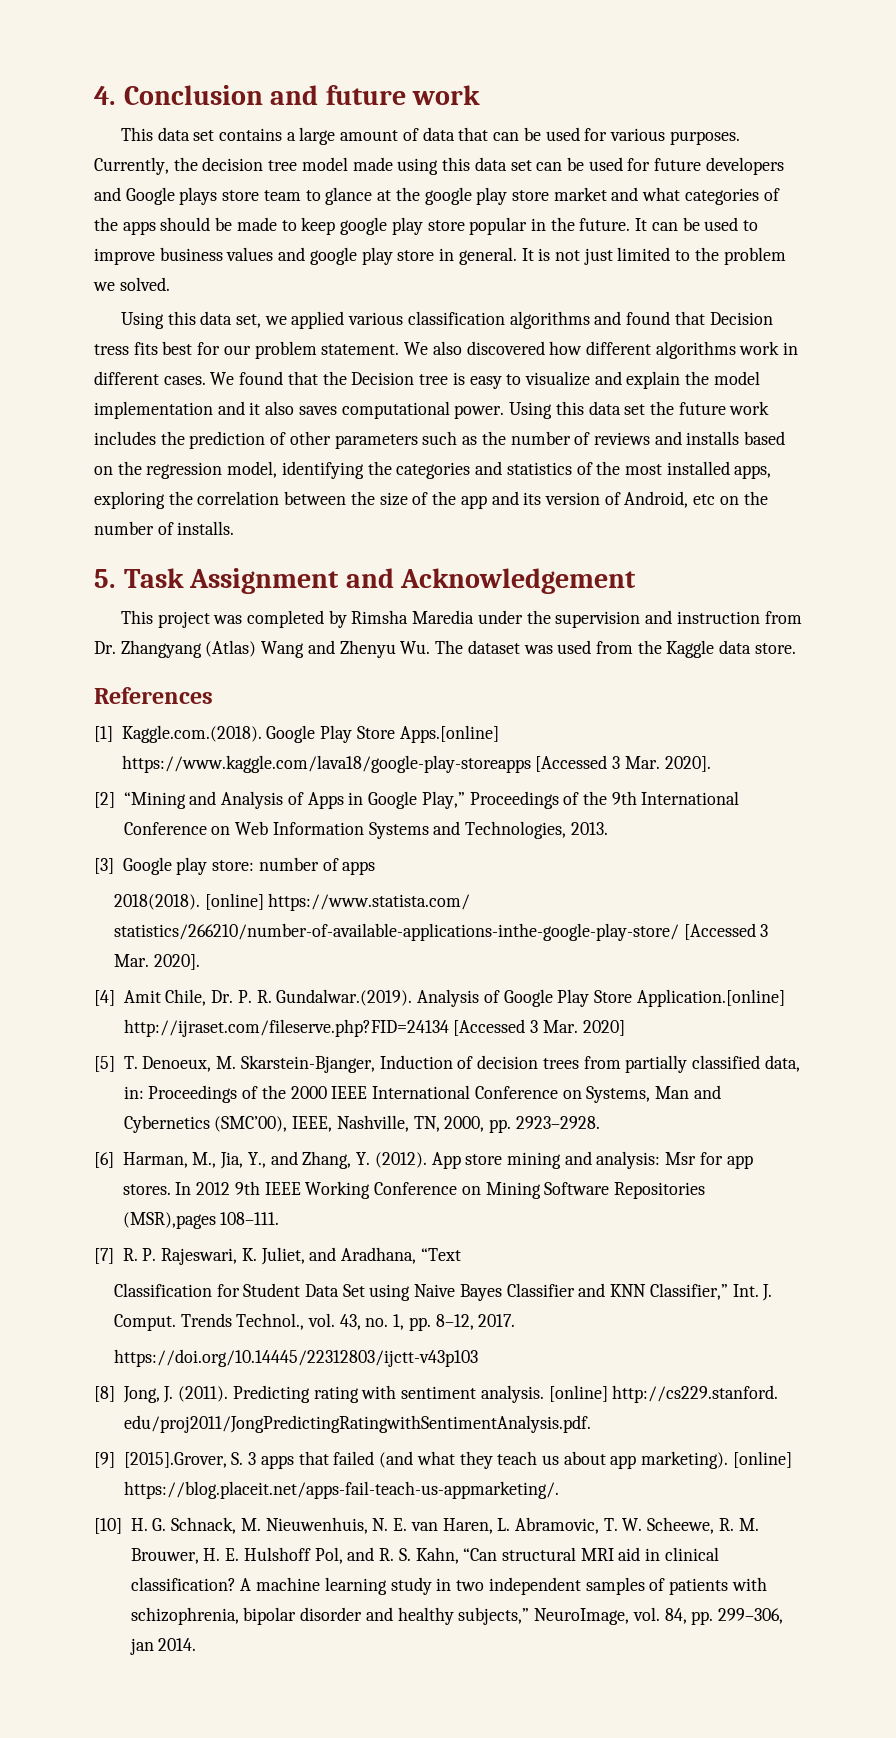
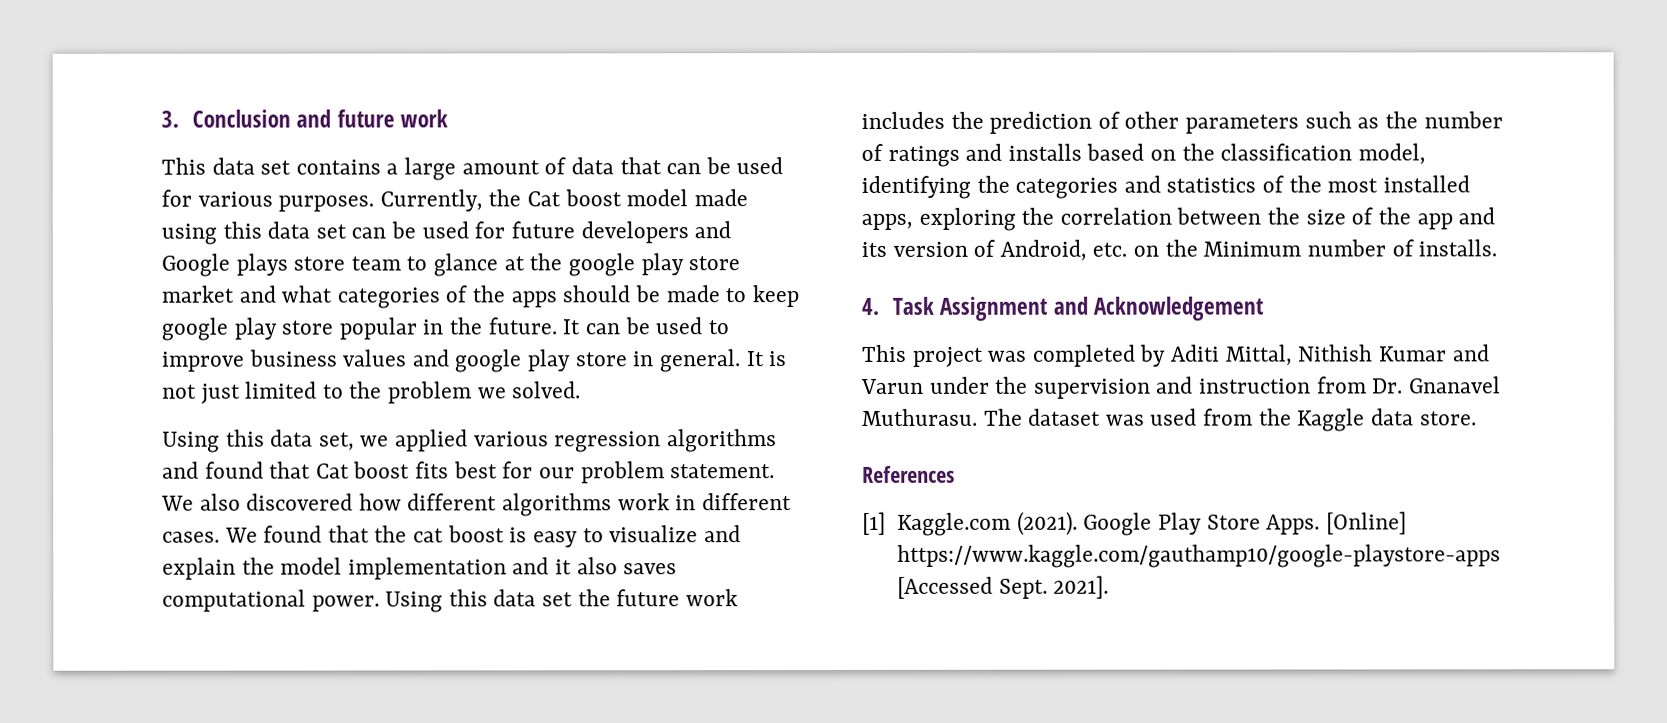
- 4. Conclusion and future work
+ 3. Conclusion and future work
- Currently, the decision tree model made using this data set can be used for future developers and Google plays store team to glance at the google play store market and what categories of the apps should be made to keep google play store popular in the future.
+ Currently, the Cat boost model made using this data set can be used for future developers and Google plays store team to glance at the google play store market and what categories of the apps should be made to keep google play store popular in the future.
- Using this data set, we applied various classification algorithms and found that Decision tress fits best for our problem statement.
+ Using this data set, we applied various regression algorithms and found that Cat boost fits best for our problem statement.
- We found that the Decision tree is easy to visualize and explain the model implementation and it also saves computational power.
+ We found that the cat boost is easy to visualize and explain the model implementation and it also saves computational power.
- Using this data set the future work includes the prediction of other parameters such as the number of reviews and installs based on the regression model, identifying the categories and statistics of the most installed apps, exploring the correlation between the size of the app and its version of Android, etc on the number of installs.
+ Using this data set the future work includes the prediction of other parameters such as the number of ratings and installs based on the classification model, identifying the categories and statistics of the most installed apps, exploring the correlation between the size of the app and its version of Android, etc. on the Minimum number of installs.
- 5. Task Assignment and Acknowledgement
+ 4. Task Assignment and Acknowledgement
- This project was completed by Rimsha Maredia under the supervision and instruction from Dr. Zhangyang (Atlas) Wang and Zhenyu Wu. The dataset was used from the Kaggle data store.
+ This project was completed by Aditi Mittal, Nithish Kumar and Varun under the supervision and instruction from Dr. Gnanavel Muthurasu. The dataset was used from the Kaggle data store.
- [1] Kaggle.com.(2018). Google Play Store Apps.[online] https://www.kaggle.com/lava18/google-play-storeapps [Accessed 3 Mar. 2020].
- [2] “Mining and Analysis of Apps in Google Play,” Proceedings of the 9th International Conference on Web Information Systems and Technologies, 2013.
- [3] Google play store: number of apps
- 2018(2018). [online] https://www.statista.com/ statistics/266210/number-of-available-applications-inthe-google-play-store/ [Accessed 3 Mar. 2020].
- [4] Amit Chile, Dr. P. R. Gundalwar.(2019). Analysis of Google Play Store Application.[online] http://ijraset.com/fileserve.php?FID=24134 [Accessed 3 Mar. 2020]
- [5] T. Denoeux, M. Skarstein-Bjanger, Induction of decision trees from partially classified data, in: Proceedings of the 2000 IEEE International Conference on Systems, Man and Cybernetics (SMC’00), IEEE, Nashville, TN, 2000, pp. 2923–2928.
- [6] Harman, M., Jia, Y., and Zhang, Y. (2012). App store mining and analysis: Msr for app stores. In 2012 9th IEEE Working Conference on Mining Software Repositories (MSR),pages 108–111.
- [7] R. P. Rajeswari, K. Juliet, and Aradhana, “Text
- Classification for Student Data Set using Naive Bayes Classifier and KNN Classifier,” Int. J. Comput. Trends Technol., vol. 43, no. 1, pp. 8–12, 2017.
- https://doi.org/10.14445/22312803/ijctt-v43p103
- [8] Jong, J. (2011). Predicting rating with sentiment analysis. [online] http://cs229.stanford. edu/proj2011/JongPredictingRatingwithSentimentAnalysis.pdf.
- [9] [2015].Grover, S. 3 apps that failed (and what they teach us about app marketing). [online] https://blog.placeit.net/apps-fail-teach-us-appmarketing/.
- [10] H. G. Schnack, M. Nieuwenhuis, N. E. van Haren, L. Abramovic, T. W. Scheewe, R. M. Brouwer, H. E. Hulshoff Pol, and R. S. Kahn, “Can structural MRI aid in clinical classification? A machine learning study in two independent samples of patients with schizophrenia, bipolar disorder and healthy subjects,” NeuroImage, vol. 84, pp. 299–306, jan 2014.
+ [1] Kaggle.com (2021). Google Play Store Apps. [Online] https://www.kaggle.com/gauthamp10/google-playstore-apps [Accessed Sept. 2021].

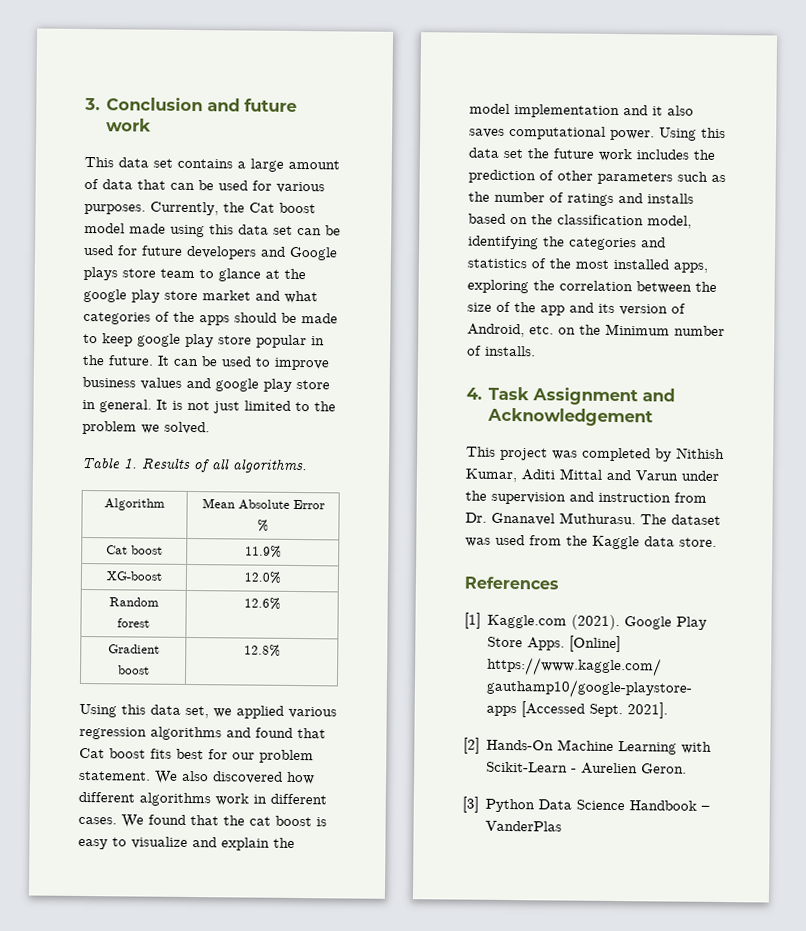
+ Table 1. Results of all algorithms.
+ Algorithm | Mean Absolute Error %
+ Cat boost | 11.9%
+ XG-boost | 12.0%
+ Random forest | 12.6%
+ Gradient boost | 12.8%
- This project was completed by Aditi Mittal, Nithish Kumar and Varun under the supervision and instruction from Dr. Gnanavel Muthurasu.
+ This project was completed by Nithish Kumar, Aditi Mittal and Varun under the supervision and instruction from Dr. Gnanavel Muthurasu.
+ [2] Hands-On Machine Learning with Scikit-Learn - Aurelien Geron.
+ [3] Python Data Science Handbook – VanderPlas

